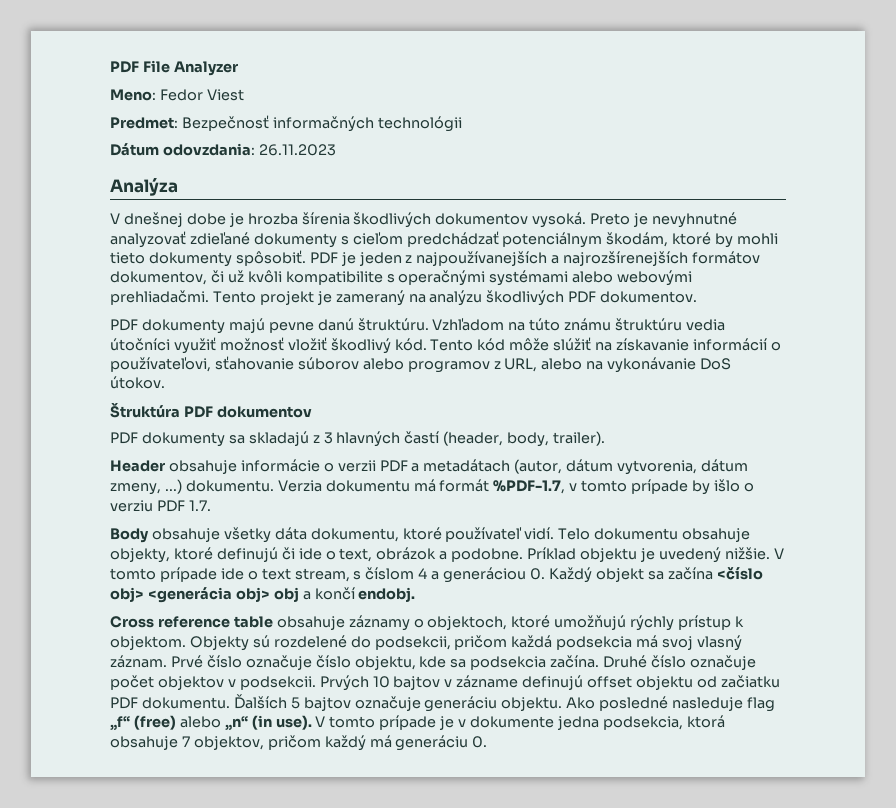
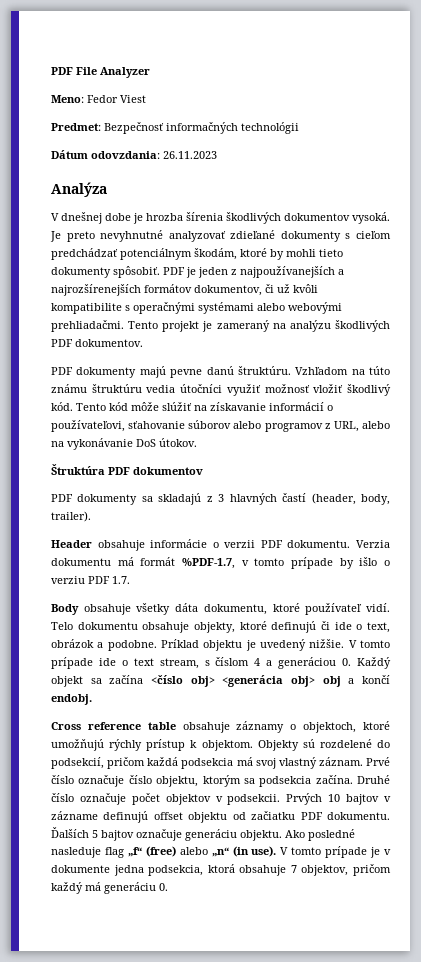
- Preto je nevyhnutné analyzovať zdieľané dokumenty s cieľom predchádzať potenciálnym škodám, ktoré by mohli tieto dokumenty spôsobiť.
+ Je preto nevyhnutné analyzovať zdieľané dokumenty s cieľom predchádzať potenciálnym škodám, ktoré by mohli tieto dokumenty spôsobiť.
- Header obsahuje informácie o verzii PDF a metadátach (autor, dátum vytvorenia, dátum zmeny, ...) dokumentu.
+ Header obsahuje informácie o verzii PDF dokumentu.
- Objekty sú rozdelené do podsekcii, pričom každá podsekcia má svoj vlasný záznam.
+ Objekty sú rozdelené do podsekcií, pričom každá podsekcia má svoj vlastný záznam.
- Prvé číslo označuje číslo objektu, kde sa podsekcia začína.
+ Prvé číslo označuje číslo objektu, ktorým sa podsekcia začína.

